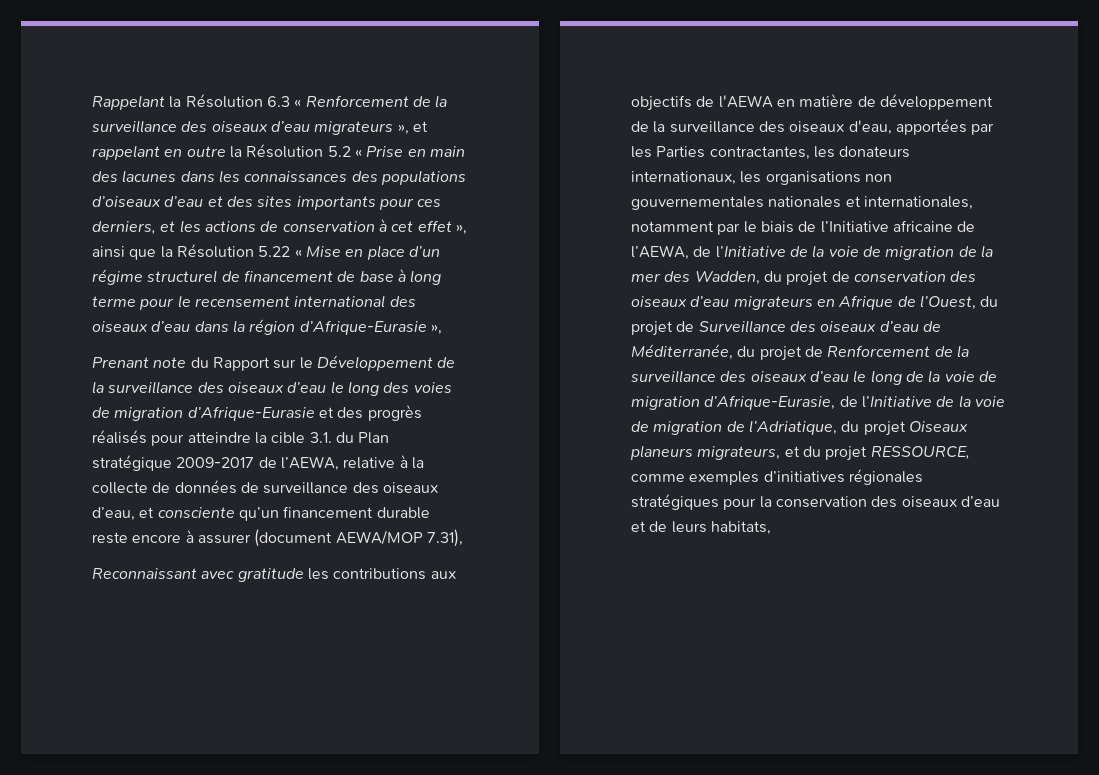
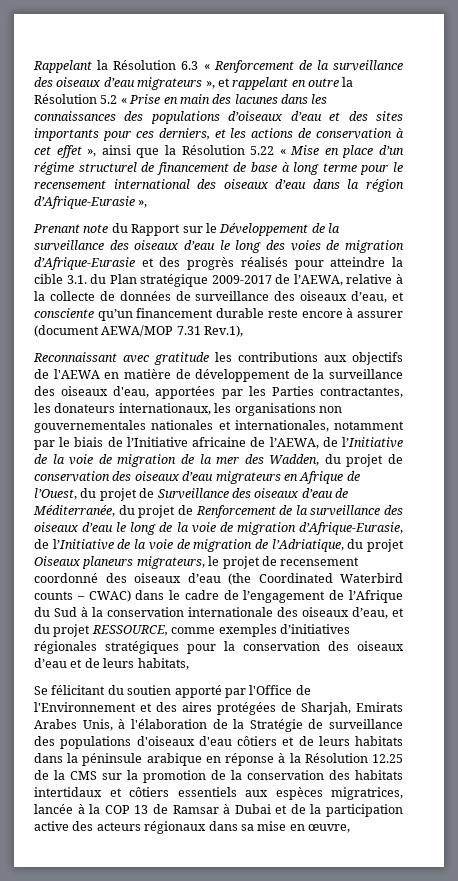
- Prenant note du Rapport sur le Développement de la surveillance des oiseaux d’eau le long des voies de migration d’Afrique-Eurasie et des progrès réalisés pour atteindre la cible 3.1. du Plan stratégique 2009-2017 de l’AEWA, relative à la collecte de données de surveillance des oiseaux d’eau, et consciente qu’un financement durable reste encore à assurer (document AEWA/MOP 7.31),
+ Prenant note du Rapport sur le Développement de la surveillance des oiseaux d’eau le long des voies de migration d’Afrique-Eurasie et des progrès réalisés pour atteindre la cible 3.1. du Plan stratégique 2009-2017 de l’AEWA, relative à la collecte de données de surveillance des oiseaux d’eau, et consciente qu’un financement durable reste encore à assurer (document AEWA/MOP 7.31 Rev.1),
- Reconnaissant avec gratitude les contributions aux objectifs de l'AEWA en matière de développement de la surveillance des oiseaux d'eau, apportées par les Parties contractantes, les donateurs internationaux, les organisations non gouvernementales nationales et internationales, notamment par le biais de l’Initiative africaine de l’AEWA, de l’Initiative de la voie de migration de la mer des Wadden, du projet de conservation des oiseaux d’eau migrateurs en Afrique de l’Ouest, du projet de Surveillance des oiseaux d’eau de Méditerranée, du projet de Renforcement de la surveillance des oiseaux d’eau le long de la voie de migration d’Afrique-Eurasie, de l’Initiative de la voie de migration de l’Adriatique, du projet Oiseaux planeurs migrateurs, et du projet RESSOURCE, comme exemples d’initiatives régionales stratégiques pour la conservation des oiseaux d’eau et de leurs habitats,
+ Reconnaissant avec gratitude les contributions aux objectifs de l'AEWA en matière de développement de la surveillance des oiseaux d'eau, apportées par les Parties contractantes, les donateurs internationaux, les organisations non gouvernementales nationales et internationales, notamment par le biais de l’Initiative africaine de l’AEWA, de l’Initiative de la voie de migration de la mer des Wadden, du projet de conservation des oiseaux d’eau migrateurs en Afrique de l’Ouest, du projet de Surveillance des oiseaux d’eau de Méditerranée, du projet de Renforcement de la surveillance des oiseaux d’eau le long de la voie de migration d’Afrique-Eurasie, de l’Initiative de la voie de migration de l’Adriatique, du projet Oiseaux planeurs migrateurs, le projet de recensement coordonné des oiseaux d’eau (the Coordinated Waterbird counts – CWAC) dans le cadre de l’engagement de l’Afrique du Sud à la conservation internationale des oiseaux d’eau, et du projet RESSOURCE, comme exemples d’initiatives régionales stratégiques pour la conservation des oiseaux d’eau et de leurs habitats,
+ Se félicitant du soutien apporté par l'Office de l'Environnement et des aires protégées de Sharjah, Emirats Arabes Unis, à l'élaboration de la Stratégie de surveillance des populations d'oiseaux d'eau côtiers et de leurs habitats dans la péninsule arabique en réponse à la Résolution 12.25 de la CMS sur la promotion de la conservation des habitats intertidaux et côtiers essentiels aux espèces migratrices, lancée à la COP 13 de Ramsar à Dubai et de la participation active des acteurs régionaux dans sa mise en œuvre,

